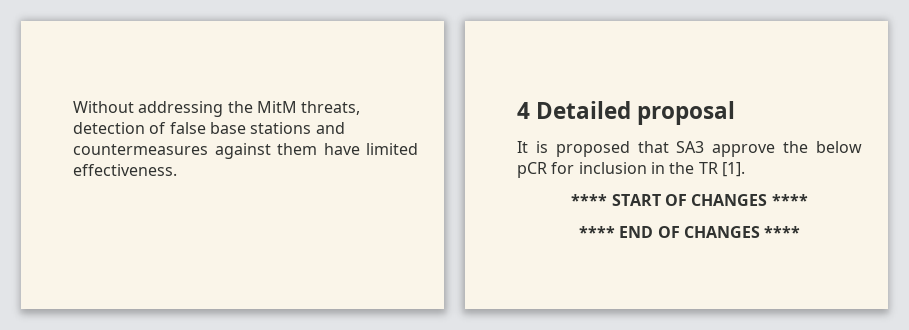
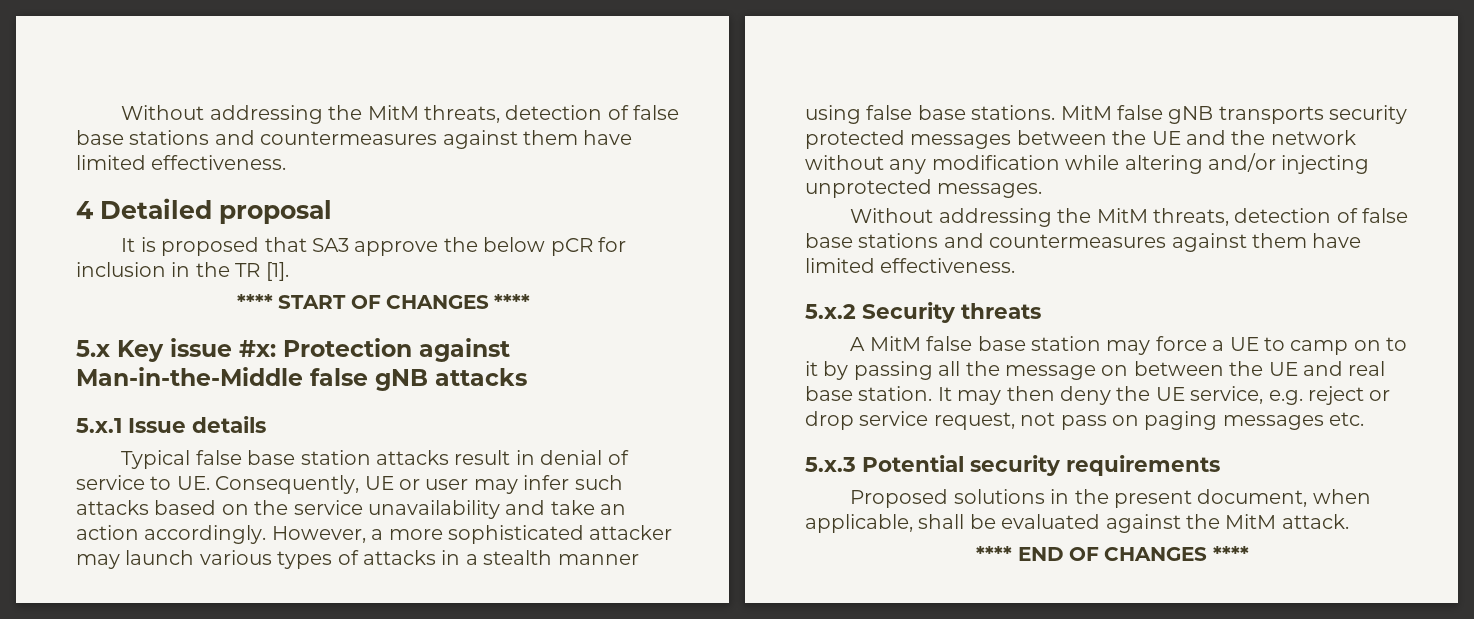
+ 5.x Key issue #x: Protection against Man-in-the-Middle false gNB attacks
+ 5.x.1 Issue details
+ Typical false base station attacks result in denial of service to UE. Consequently, UE or user may infer such attacks based on the service unavailability and take an action accordingly. However, a more sophisticated attacker may launch various types of attacks in a stealth manner using false base stations. MitM false gNB transports security protected messages between the UE and the network without any modification while altering and/or injecting unprotected messages.
+ Without addressing the MitM threats, detection of false base stations and countermeasures against them have limited effectiveness.
+ 5.x.2 Security threats
+ A MitM false base station may force a UE to camp on to it by passing all the message on between the UE and real base station. It may then deny the UE service, e.g. reject or drop service request, not pass on paging messages etc.
+ 5.x.3 Potential security requirements
+ Proposed solutions in the present document, when applicable, shall be evaluated against the MitM attack.

